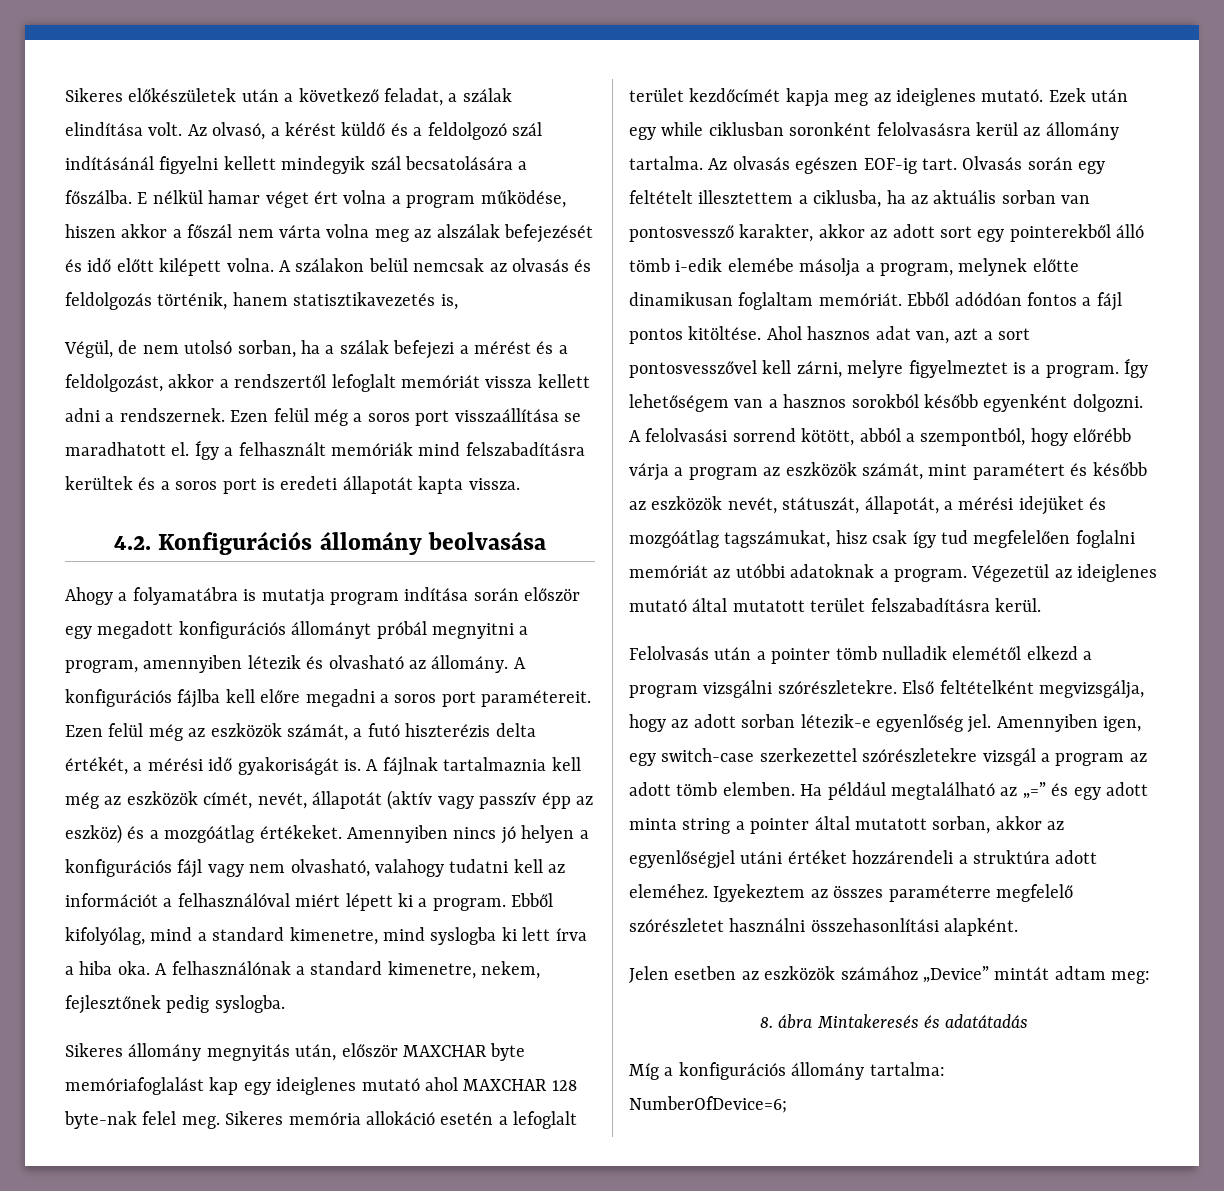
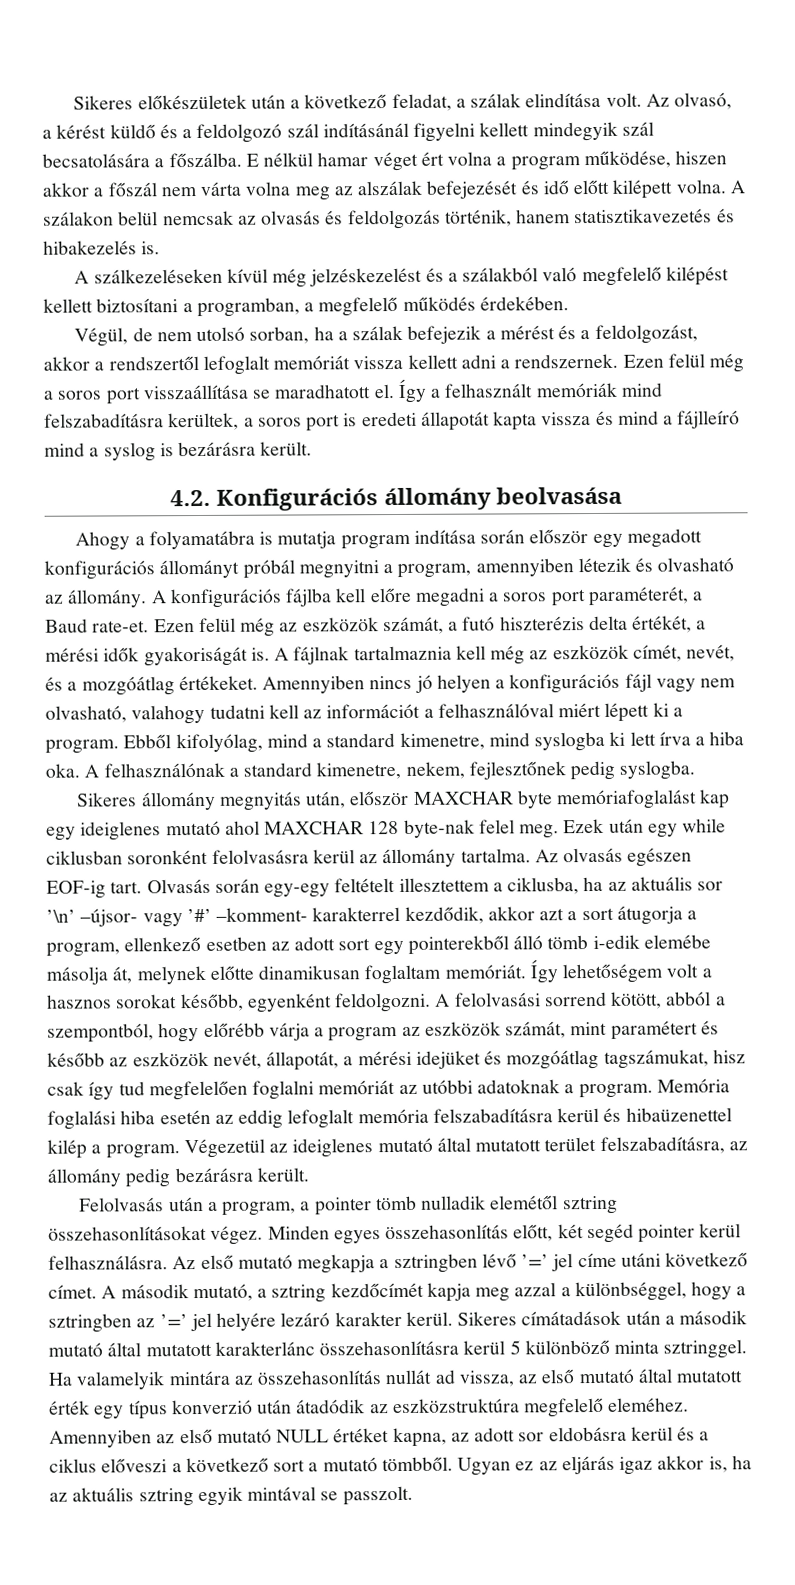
- A szálakon belül nemcsak az olvasás és feldolgozás történik, hanem statisztikavezetés is,
+ A szálakon belül nemcsak az olvasás és feldolgozás történik, hanem statisztikavezetés és hibakezelés is.
+ A szálkezeléseken kívül még jelzéskezelést és a szálakból való megfelelő kilépést kellett biztosítani a programban, a megfelelő működés érdekében.
- Végül, de nem utolsó sorban, ha a szálak befejezi a mérést és a feldolgozást, akkor a rendszertől lefoglalt memóriát vissza kellett adni a rendszernek.
+ Végül, de nem utolsó sorban, ha a szálak befejezik a mérést és a feldolgozást, akkor a rendszertől lefoglalt memóriát vissza kellett adni a rendszernek.
- Így a felhasznált memóriák mind felszabadításra kerültek és a soros port is eredeti állapotát kapta vissza.
+ Így a felhasznált memóriák mind felszabadításra kerültek, a soros port is eredeti állapotát kapta vissza és mind a fájlleíró mind a syslog is bezárásra került.
- A konfigurációs fájlba kell előre megadni a soros port paramétereit.
+ A konfigurációs fájlba kell előre megadni a soros port paraméterét, a Baud rate-et.
- Ezen felül még az eszközök számát, a futó hiszterézis delta értékét, a mérési idő gyakoriságát is.
+ Ezen felül még az eszközök számát, a futó hiszterézis delta értékét, a mérési idők gyakoriságát is.
- A fájlnak tartalmaznia kell még az eszközök címét, nevét, állapotát (aktív vagy passzív épp az eszköz) és a mozgóátlag értékeket.
+ A fájlnak tartalmaznia kell még az eszközök címét, nevét, és a mozgóátlag értékeket.
- Sikeres memória allokáció esetén a lefoglalt terület kezdőcímét kapja meg az ideiglenes mutató.
- Olvasás során egy feltételt illesztettem a ciklusba, ha az aktuális sorban van pontosvessző karakter, akkor az adott sort egy pointerekből álló tömb i-edik elemébe másolja a program, melynek előtte dinamikusan foglaltam memóriát.
+ Olvasás során egy-egy feltételt illesztettem a ciklusba, ha az aktuális sor ’\n’ –újsor- vagy ’#’ –komment- karakterrel kezdődik, akkor azt a sort átugorja a program, ellenkező esetben az adott sort egy pointerekből álló tömb i-edik elemébe másolja át, melynek előtte dinamikusan foglaltam memóriát.
- Ebből adódóan fontos a fájl pontos kitöltése. Ahol hasznos adat van, azt a sort pontosvesszővel kell zárni, melyre figyelmeztet is a program.
- Így lehetőségem van a hasznos sorokból később egyenként dolgozni.
+ Így lehetőségem volt a hasznos sorokat később, egyenként feldolgozni.
- A felolvasási sorrend kötött, abból a szempontból, hogy előrébb várja a program az eszközök számát, mint paramétert és később az eszközök nevét, státuszát, állapotát, a mérési idejüket és mozgóátlag tagszámukat, hisz csak így tud megfelelően foglalni memóriát az utóbbi adatoknak a program.
+ A felolvasási sorrend kötött, abból a szempontból, hogy előrébb várja a program az eszközök számát, mint paramétert és később az eszközök nevét, állapotát, a mérési idejüket és mozgóátlag tagszámukat, hisz csak így tud megfelelően foglalni memóriát az utóbbi adatoknak a program.
+ Memória foglalási hiba esetén az eddig lefoglalt memória felszabadításra kerül és hibaüzenettel kilép a program.
- Végezetül az ideiglenes mutató által mutatott terület felszabadításra kerül.
+ Végezetül az ideiglenes mutató által mutatott terület felszabadításra, az állomány pedig bezárásra került.
- Felolvasás után a pointer tömb nulladik elemétől elkezd a program vizsgálni szórészletekre. Első feltételként megvizsgálja, hogy az adott sorban létezik-e egyenlőség jel. Amennyiben igen, egy switch-case szerkezettel szórészletekre vizsgál a program az adott tömb elemben. Ha például megtalálható az „=” és egy adott minta string a pointer által mutatott sorban, akkor az egyenlőségjel utáni értéket hozzárendeli a struktúra adott eleméhez. Igyekeztem az összes paraméterre megfelelő szórészletet használni összehasonlítási alapként.
- Jelen esetben az eszközök számához „Device” mintát adtam meg:
- 8. ábra Mintakeresés és adatátadás
- Míg a konfigurációs állomány tartalma:
- NumberOfDevice=6;
+ Felolvasás után a program, a pointer tömb nulladik elemétől sztring összehasonlításokat végez. Minden egyes összehasonlítás előtt, két segéd pointer kerül felhasználásra. Az első mutató megkapja a sztringben lévő ’=’ jel címe utáni következő címet. A második mutató, a sztring kezdőcímét kapja meg azzal a különbséggel, hogy a sztringben az ’=’ jel helyére lezáró karakter kerül. Sikeres címátadások után a második mutató által mutatott karakterlánc összehasonlításra kerül 5 különböző minta sztringgel. Ha valamelyik mintára az összehasonlítás nullát ad vissza, az első mutató által mutatott érték egy típus konverzió után átadódik az eszközstruktúra megfelelő eleméhez. Amennyiben az első mutató NULL értéket kapna, az adott sor eldobásra kerül és a ciklus előveszi a következő sort a mutató tömbből. Ugyan ez az eljárás igaz akkor is, ha az aktuális sztring egyik mintával se passzolt.

